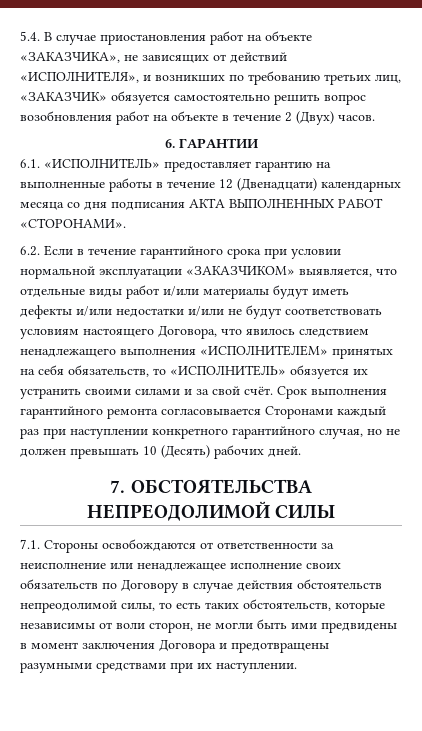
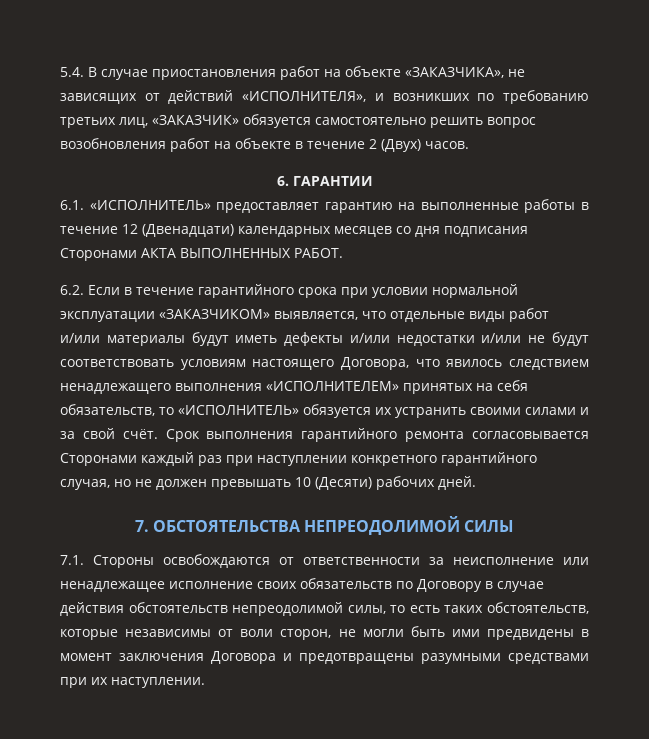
- 6.1. «ИСПОЛНИТЕЛЬ» предоставляет гарантию на выполненные работы в течение 12 (Двенадцати) календарных месяца со дня подписания АКТА ВЫПОЛНЕННЫХ РАБОТ «СТОРОНАМИ».
+ 6.1. «ИСПОЛНИТЕЛЬ» предоставляет гарантию на выполненные работы в течение 12 (Двенадцати) календарных месяцев со дня подписания Сторонами АКТА ВЫПОЛНЕННЫХ РАБОТ.
- Срок выполнения гарантийного ремонта согласовывается Сторонами каждый раз при наступлении конкретного гарантийного случая, но не должен превышать 10 (Десять) рабочих дней.
+ Срок выполнения гарантийного ремонта согласовывается Сторонами каждый раз при наступлении конкретного гарантийного случая, но не должен превышать 10 (Десяти) рабочих дней.

